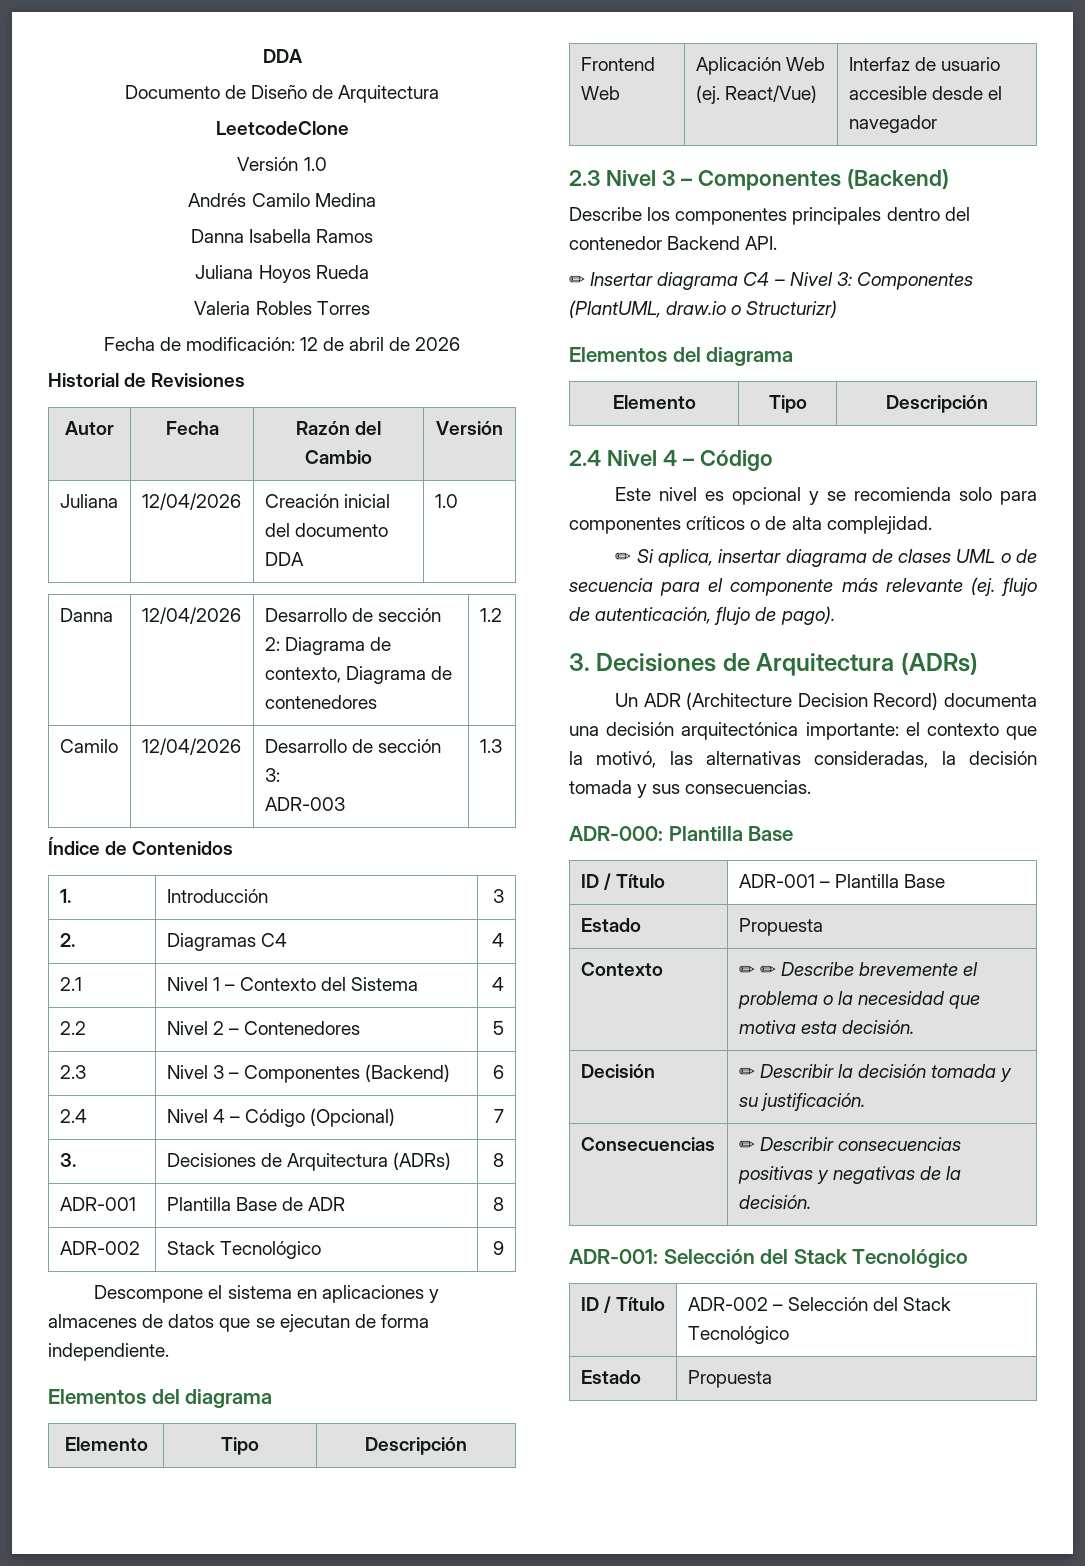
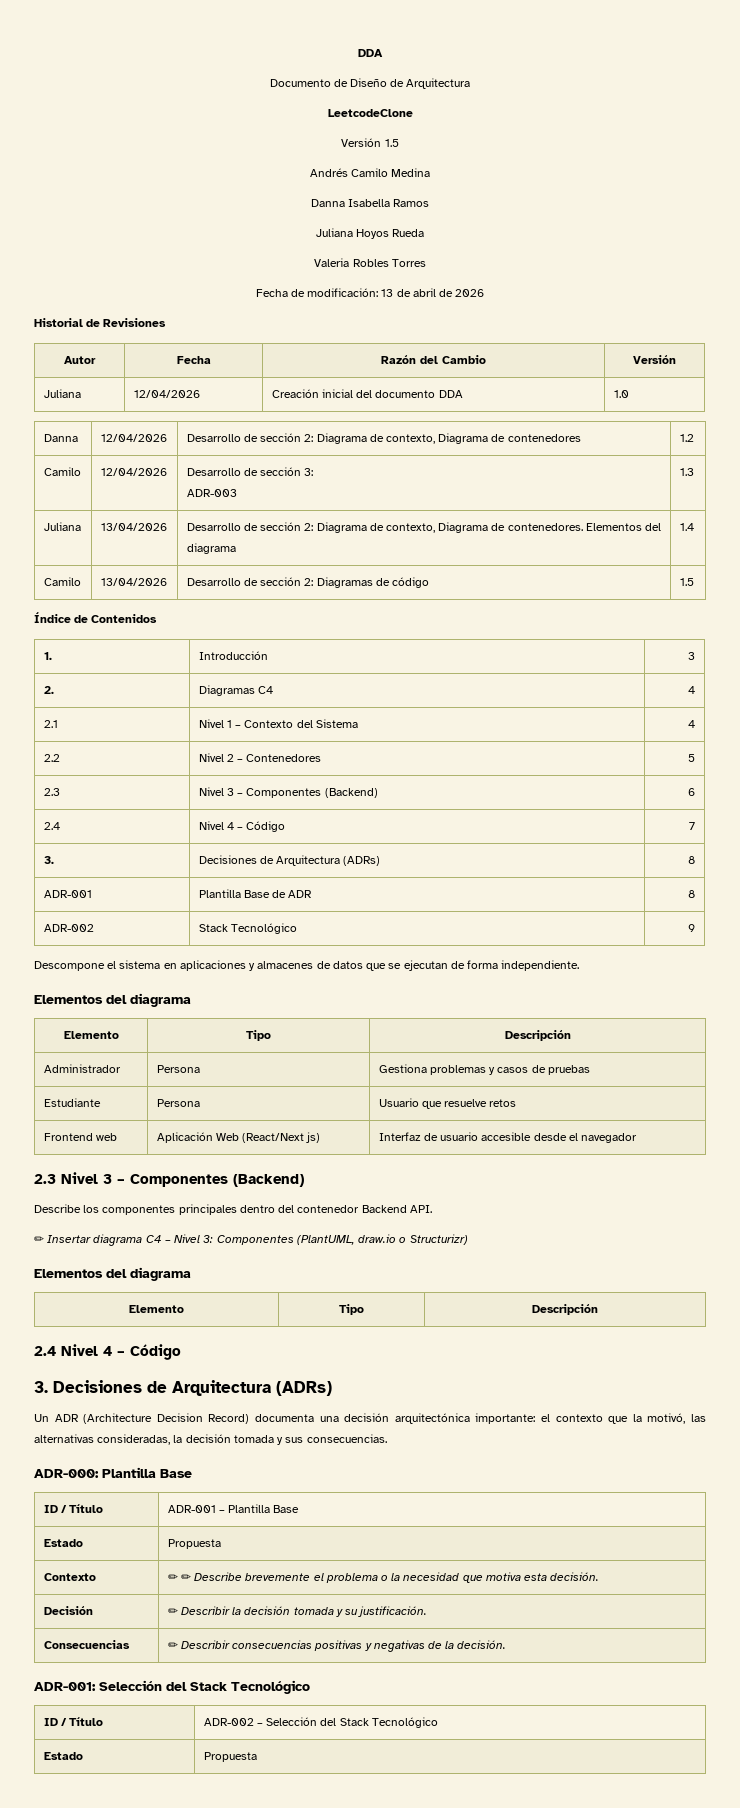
- Versión 1.0
+ Versión 1.5
- Fecha de modificación: 12 de abril de 2026
+ Fecha de modificación: 13 de abril de 2026
+ Juliana | 13/04/2026 | Desarrollo de sección 2: Diagrama de contexto, Diagrama de contenedores. Elementos del diagrama | 1.4
+ Camilo | 13/04/2026 | Desarrollo de sección 2: Diagramas de código | 1.5
- 2.4 | Nivel 4 – Código (Opcional) | 7
+ 2.4 | Nivel 4 – Código | 7
+ Administrador | Persona | Gestiona problemas y casos de pruebas
+ Estudiante | Persona | Usuario que resuelve retos
- Frontend Web | Aplicación Web (ej. React/Vue) | Interfaz de usuario accesible desde el navegador
+ Frontend web | Aplicación Web (React/Next js) | Interfaz de usuario accesible desde el navegador
- Este nivel es opcional y se recomienda solo para componentes críticos o de alta complejidad.
- ✏ Si aplica, insertar diagrama de clases UML o de secuencia para el componente más relevante (ej. flujo de autenticación, flujo de pago).

